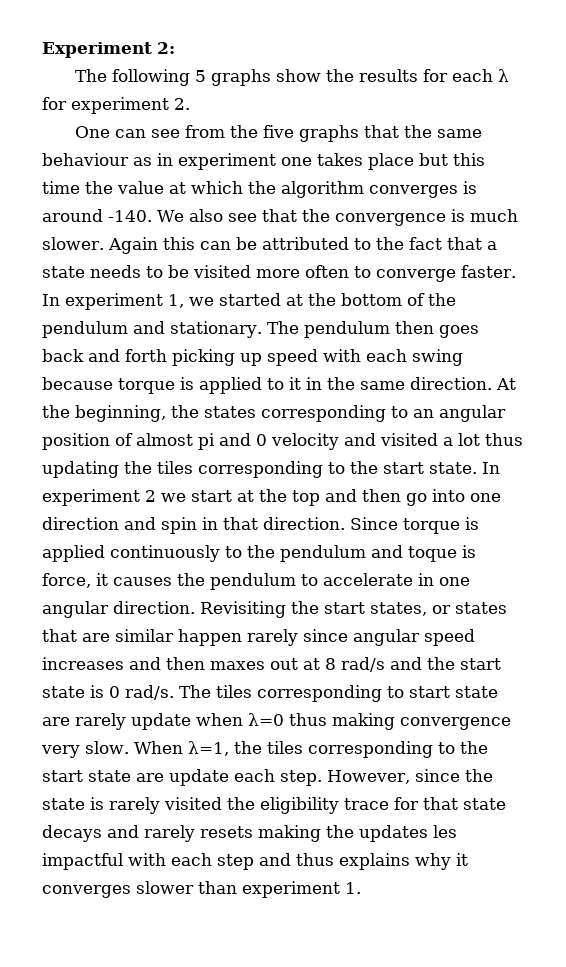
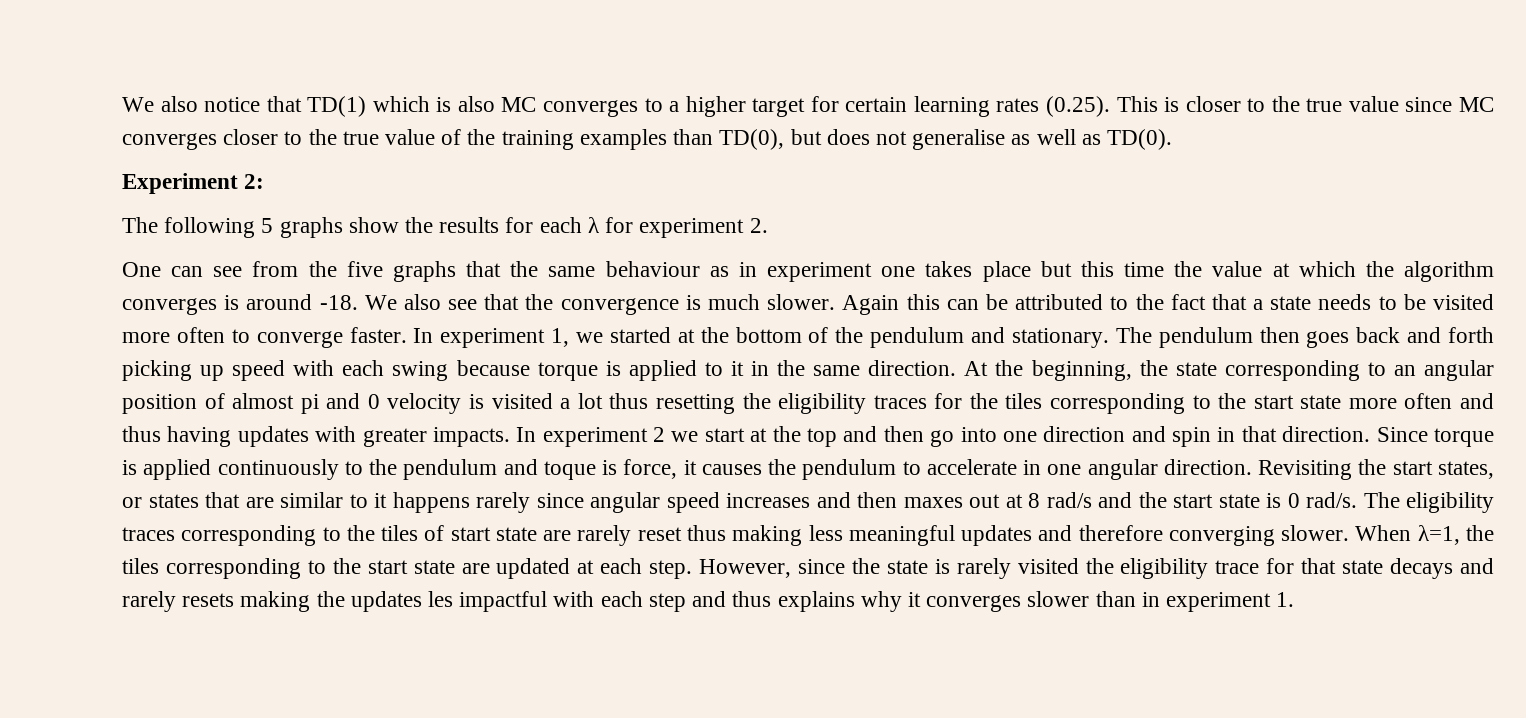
+ We also notice that TD(1) which is also MC converges to a higher target for certain learning rates (0.25). This is closer to the true value since MC converges closer to the true value of the training examples than TD(0), but does not generalise as well as TD(0).
- One can see from the five graphs that the same behaviour as in experiment one takes place but this time the value at which the algorithm converges is around -140.
+ One can see from the five graphs that the same behaviour as in experiment one takes place but this time the value at which the algorithm converges is around -18.
- At the beginning, the states corresponding to an angular position of almost pi and 0 velocity and visited a lot thus updating the tiles corresponding to the start state.
+ At the beginning, the state corresponding to an angular position of almost pi and 0 velocity is visited a lot thus resetting the eligibility traces for the tiles corresponding to the start state more often and thus having updates with greater impacts.
- Revisiting the start states, or states that are similar happen rarely since angular speed increases and then maxes out at 8 rad/s and the start state is 0 rad/s.
+ Revisiting the start states, or states that are similar to it happens rarely since angular speed increases and then maxes out at 8 rad/s and the start state is 0 rad/s.
- The tiles corresponding to start state are rarely update when λ=0 thus making convergence very slow.
+ The eligibility traces corresponding to the tiles of start state are rarely reset thus making less meaningful updates and therefore converging slower.
- When λ=1, the tiles corresponding to the start state are update each step.
+ When λ=1, the tiles corresponding to the start state are updated at each step.
- However, since the state is rarely visited the eligibility trace for that state decays and rarely resets making the updates les impactful with each step and thus explains why it converges slower than experiment 1.
+ However, since the state is rarely visited the eligibility trace for that state decays and rarely resets making the updates les impactful with each step and thus explains why it converges slower than in experiment 1.

